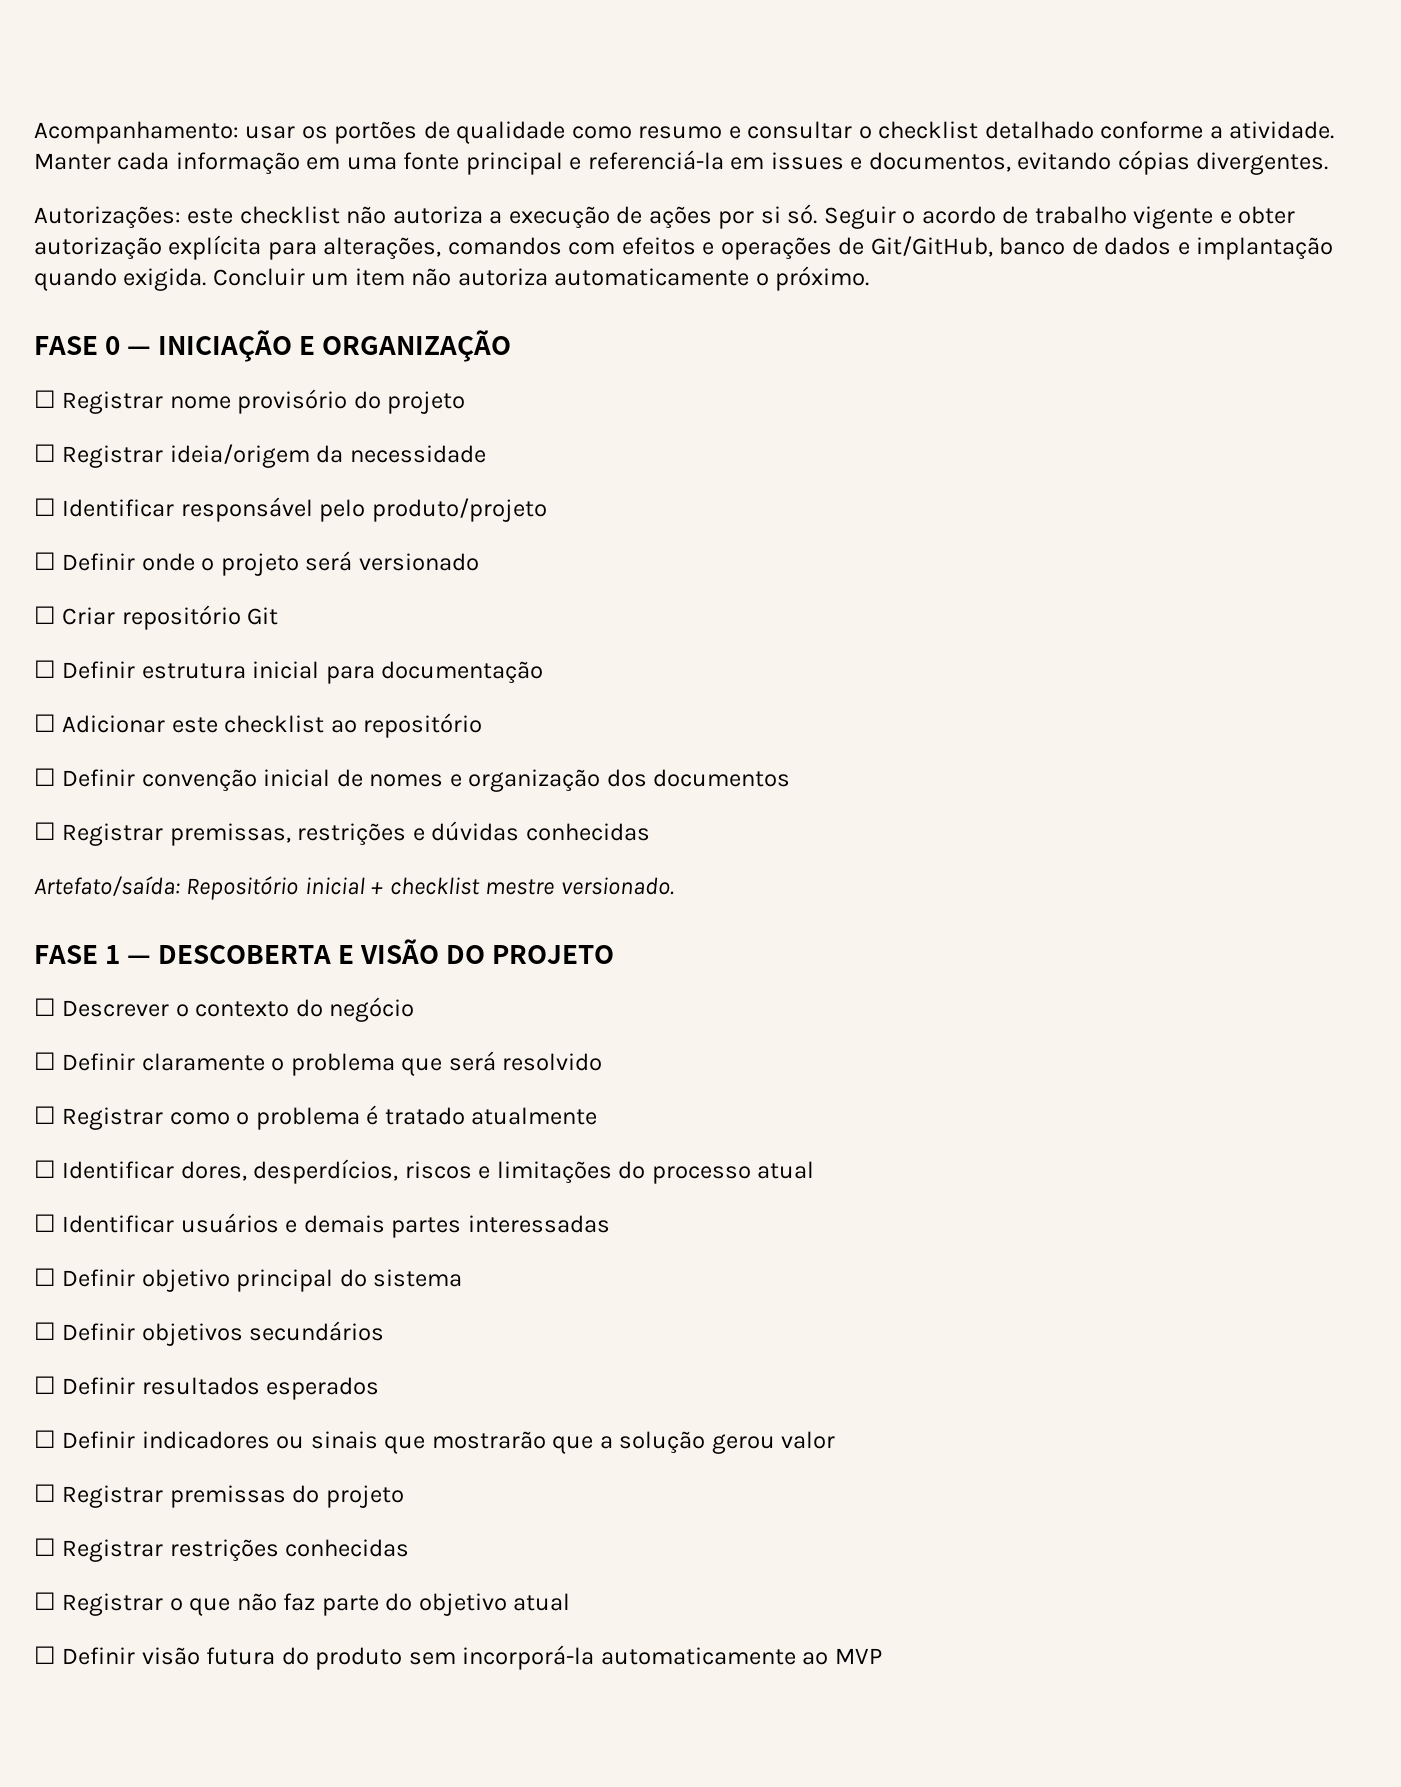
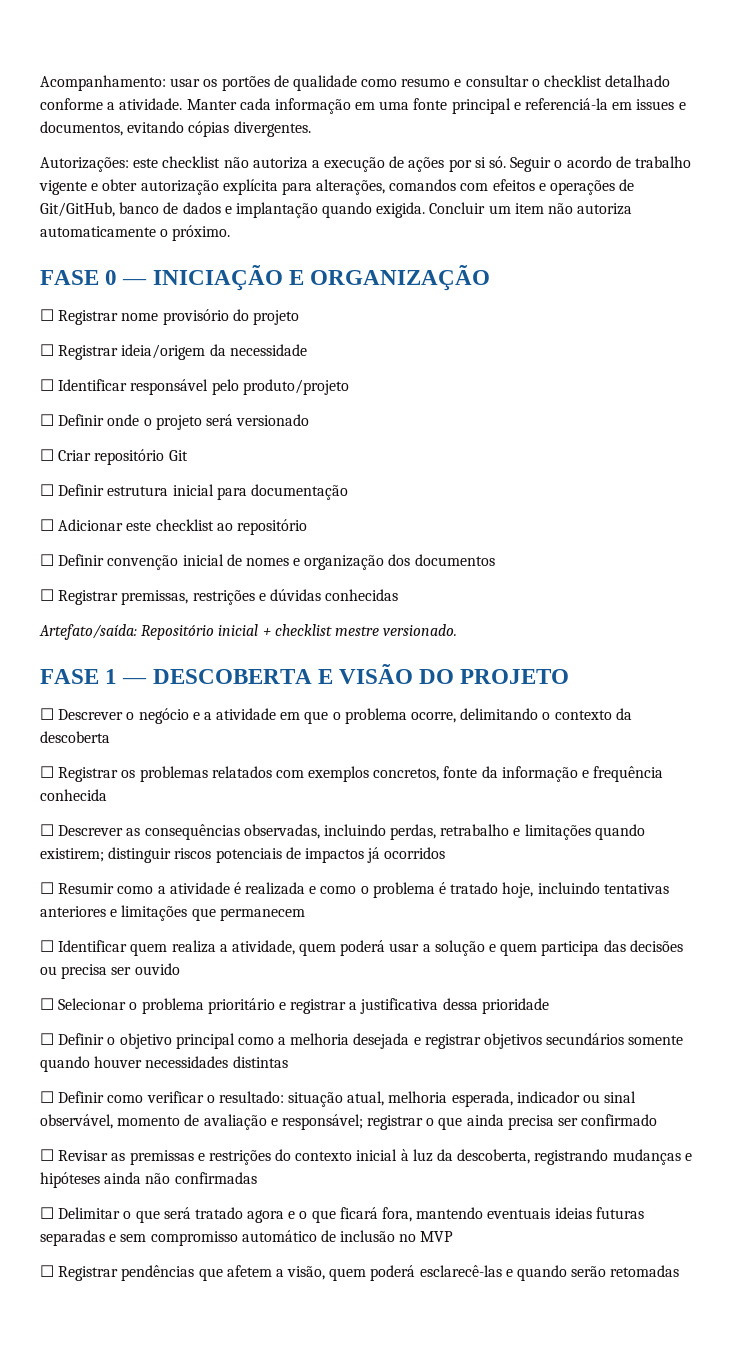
- ☐ Descrever o contexto do negócio
- ☐ Definir claramente o problema que será resolvido
- ☐ Registrar como o problema é tratado atualmente
- ☐ Identificar dores, desperdícios, riscos e limitações do processo atual
- ☐ Identificar usuários e demais partes interessadas
- ☐ Definir objetivo principal do sistema
- ☐ Definir objetivos secundários
- ☐ Definir resultados esperados
- ☐ Definir indicadores ou sinais que mostrarão que a solução gerou valor
- ☐ Registrar premissas do projeto
- ☐ Registrar restrições conhecidas
- ☐ Registrar o que não faz parte do objetivo atual
- ☐ Definir visão futura do produto sem incorporá-la automaticamente ao MVP
+ ☐ Descrever o negócio e a atividade em que o problema ocorre, delimitando o contexto da descoberta
+ ☐ Registrar os problemas relatados com exemplos concretos, fonte da informação e frequência conhecida
+ ☐ Descrever as consequências observadas, incluindo perdas, retrabalho e limitações quando existirem; distinguir riscos potenciais de impactos já ocorridos
+ ☐ Resumir como a atividade é realizada e como o problema é tratado hoje, incluindo tentativas anteriores e limitações que permanecem
+ ☐ Identificar quem realiza a atividade, quem poderá usar a solução e quem participa das decisões ou precisa ser ouvido
+ ☐ Selecionar o problema prioritário e registrar a justificativa dessa prioridade
+ ☐ Definir o objetivo principal como a melhoria desejada e registrar objetivos secundários somente quando houver necessidades distintas
+ ☐ Definir como verificar o resultado: situação atual, melhoria esperada, indicador ou sinal observável, momento de avaliação e responsável; registrar o que ainda precisa ser confirmado
+ ☐ Revisar as premissas e restrições do contexto inicial à luz da descoberta, registrando mudanças e hipóteses ainda não confirmadas
+ ☐ Delimitar o que será tratado agora e o que ficará fora, mantendo eventuais ideias futuras separadas e sem compromisso automático de inclusão no MVP
+ ☐ Registrar pendências que afetem a visão, quem poderá esclarecê-las e quando serão retomadas

